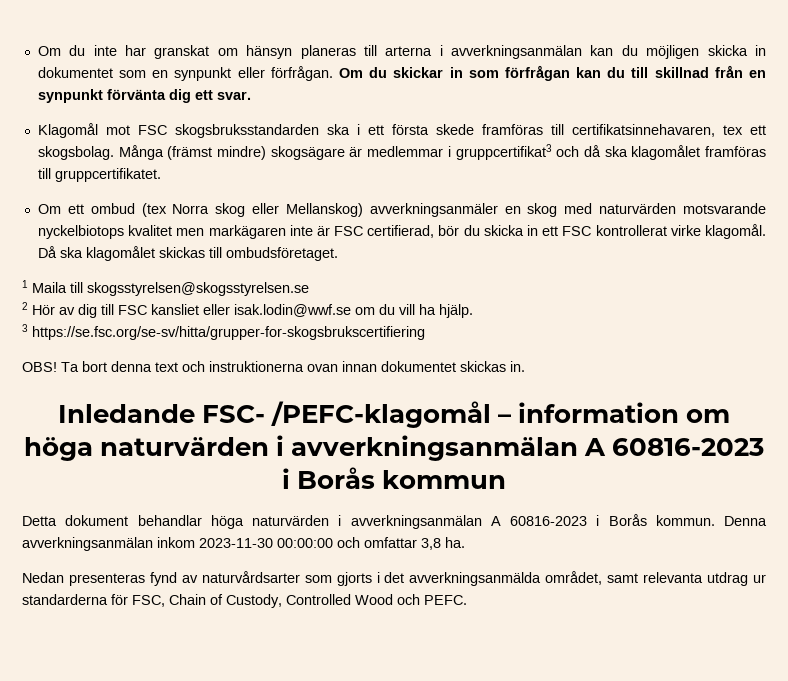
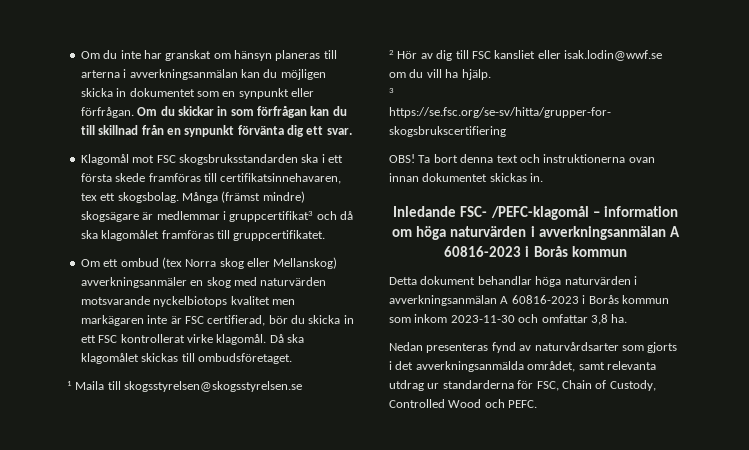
- Detta dokument behandlar höga naturvärden i avverkningsanmälan A 60816-2023 i Borås kommun. Denna avverkningsanmälan inkom 2023-11-30 00:00:00 och omfattar 3,8 ha.
+ Detta dokument behandlar höga naturvärden i avverkningsanmälan A 60816-2023 i Borås kommun som inkom 2023-11-30 och omfattar 3,8 ha.

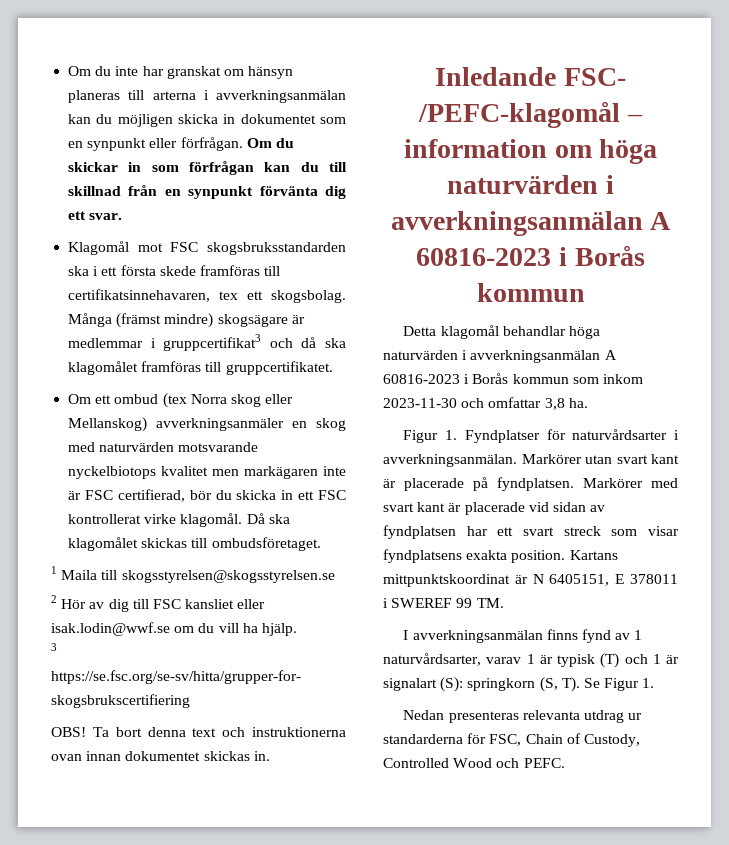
- Detta dokument behandlar höga naturvärden i avverkningsanmälan A 60816-2023 i Borås kommun som inkom 2023-11-30 och omfattar 3,8 ha.
+ Detta klagomål behandlar höga naturvärden i avverkningsanmälan A 60816-2023 i Borås kommun som inkom 2023-11-30 och omfattar 3,8 ha.
- Nedan presenteras fynd av naturvårdsarter som gjorts i det avverkningsanmälda området, samt relevanta utdrag ur standarderna för FSC, Chain of Custody, Controlled Wood och PEFC.
+ Figur 1. Fyndplatser för naturvårdsarter i avverkningsanmälan. Markörer utan svart kant är placerade på fyndplatsen. Markörer med svart kant är placerade vid sidan av fyndplatsen har ett svart streck som visar fyndplatsens exakta position. Kartans mittpunktskoordinat är N 6405151, E 378011 i SWEREF 99 TM.
+ I avverkningsanmälan finns fynd av 1 naturvårdsarter, varav 1 är typisk (T) och 1 är signalart (S): springkorn (S, T). Se Figur 1.
+ Nedan presenteras relevanta utdrag ur standarderna för FSC, Chain of Custody, Controlled Wood och PEFC.

